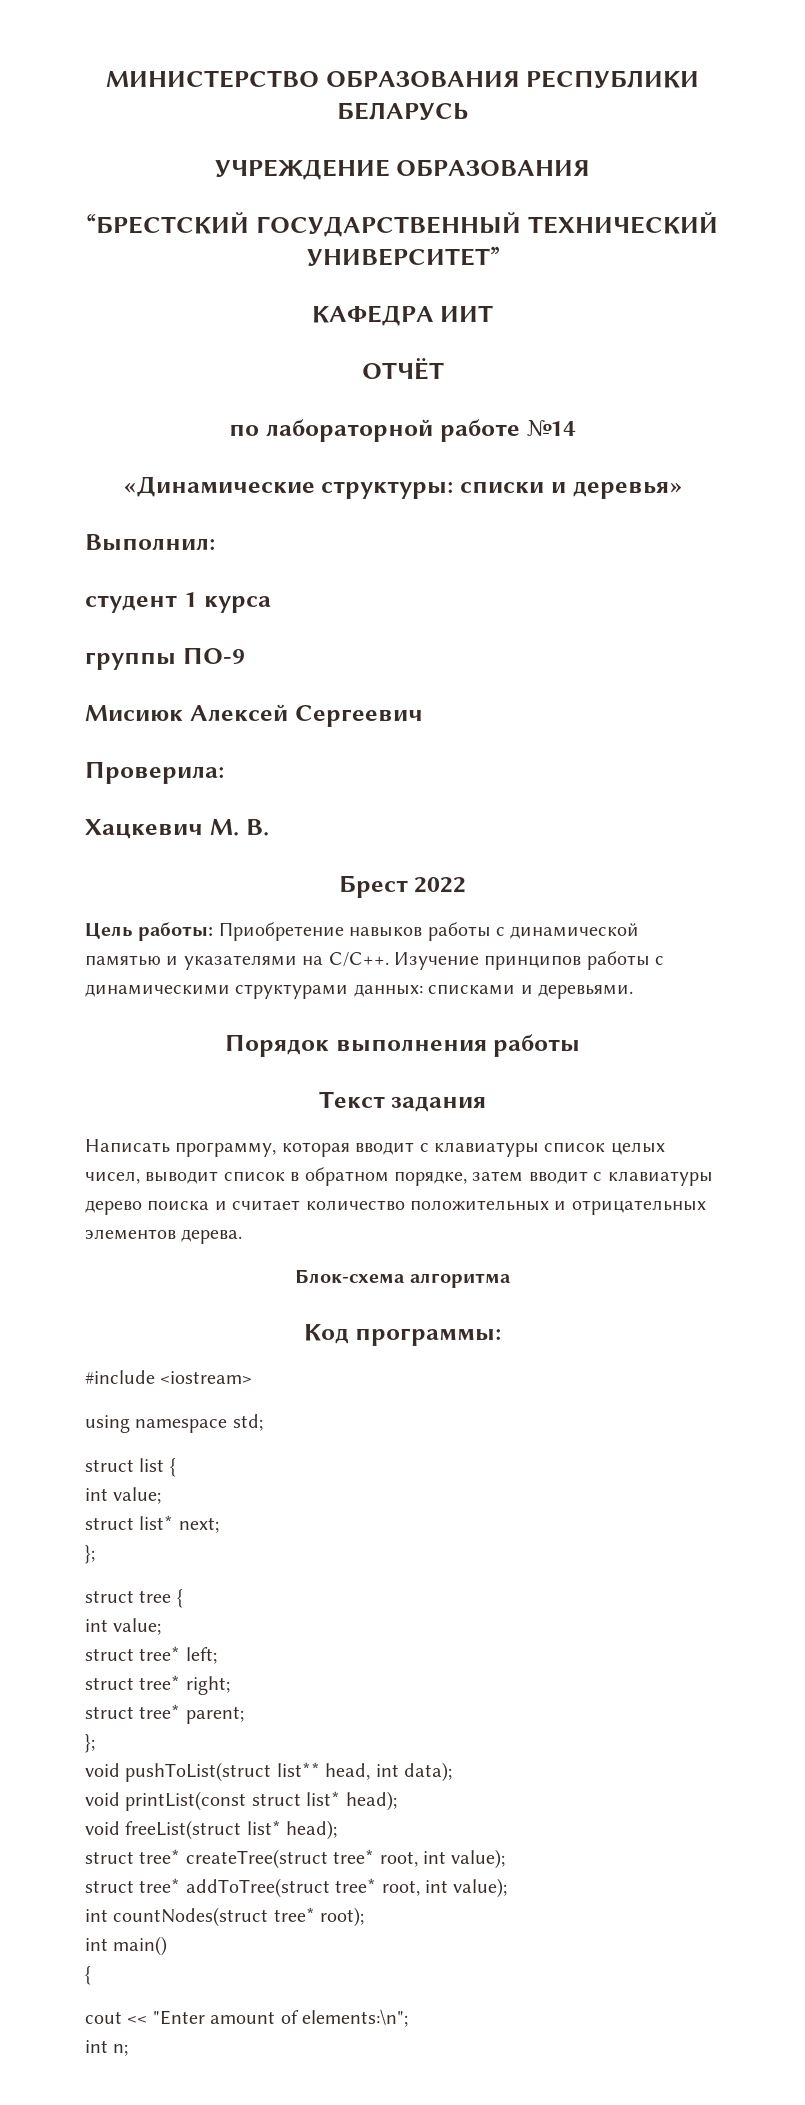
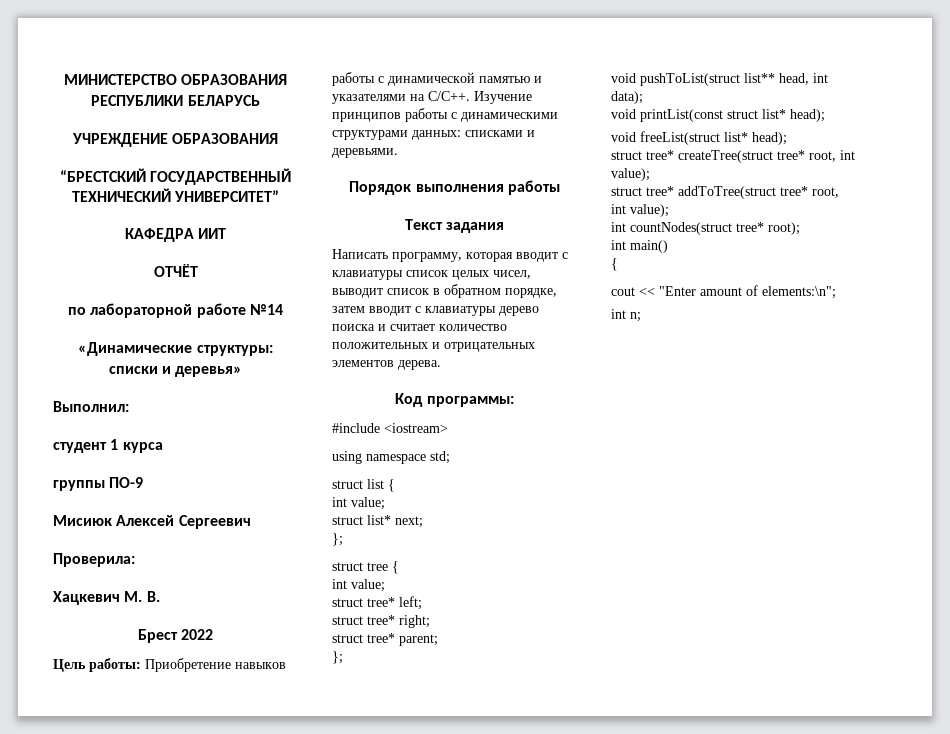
- Блок-схема алгоритма

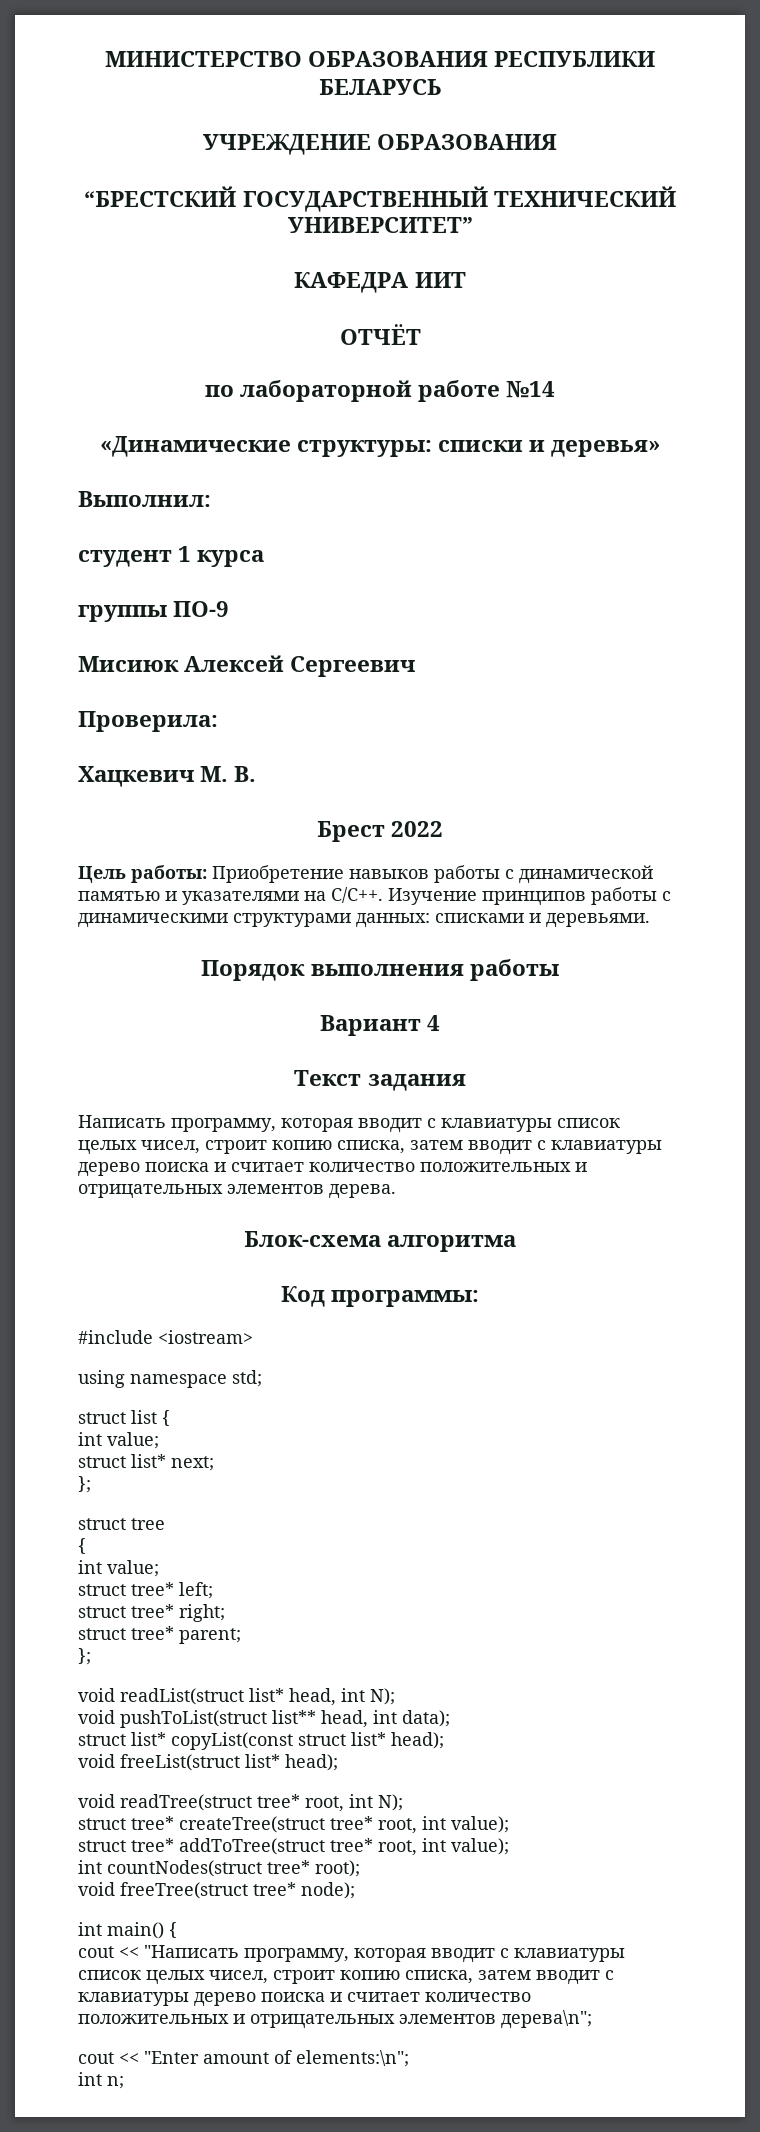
+ Вариант 4
- Написать программу, которая вводит с клавиатуры список целых чисел, выводит список в обратном порядке, затем вводит с клавиатуры дерево поиска и считает количество положительных и отрицательных элементов дерева.
+ Написать программу, которая вводит с клавиатуры список целых чисел, строит копию списка, затем вводит с клавиатуры дерево поиска и считает количество положительных и отрицательных элементов дерева.
+ Блок-схема алгоритма
- struct tree {
+ struct tree
+ {
+ void readList(struct list* head, int N);
- void printList(const struct list* head);
+ struct list* copyList(const struct list* head);
+ void readTree(struct tree* root, int N);
- int main()
- {
+ void freeTree(struct tree* node);
+ int main() {
+ cout << "Написать программу, которая вводит с клавиатуры список целых чисел, строит копию списка, затем вводит с клавиатуры дерево поиска и считает количество положительных и отрицательных элементов дерева\n";

